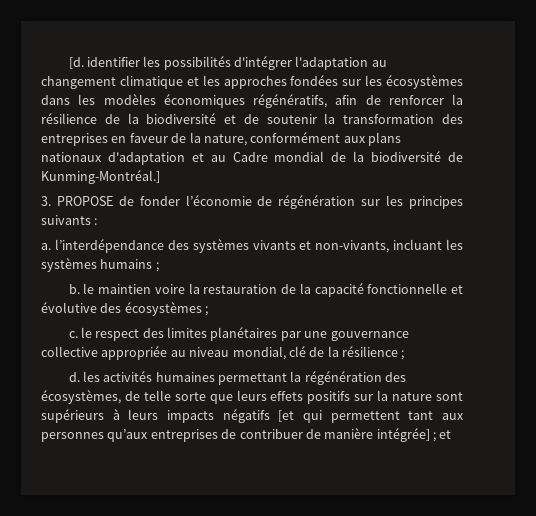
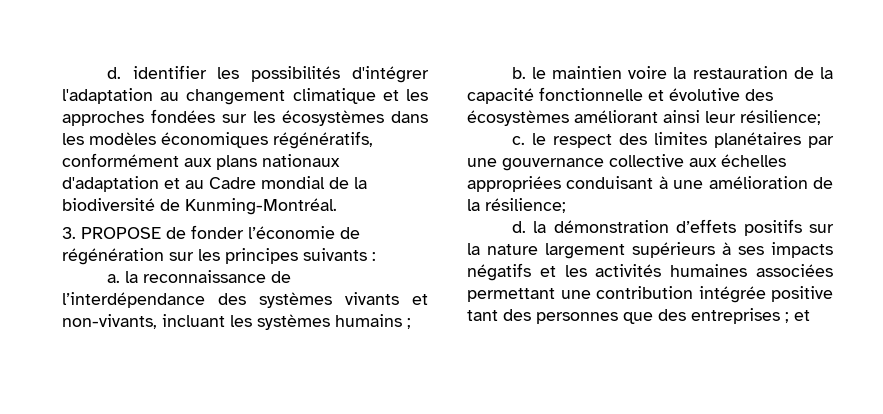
- [d. identifier les possibilités d'intégrer l'adaptation au changement climatique et les approches fondées sur les écosystèmes dans les modèles économiques régénératifs, afin de renforcer la résilience de la biodiversité et de soutenir la transformation des entreprises en faveur de la nature, conformément aux plans nationaux d'adaptation et au Cadre mondial de la biodiversité de Kunming-Montréal.]
+ d. identifier les possibilités d'intégrer l'adaptation au changement climatique et les approches fondées sur les écosystèmes dans les modèles économiques régénératifs, conformément aux plans nationaux d'adaptation et au Cadre mondial de la biodiversité de Kunming-Montréal.
- a. l’interdépendance des systèmes vivants et non-vivants, incluant les systèmes humains ;
+ a. la reconnaissance de l’interdépendance des systèmes vivants et non-vivants, incluant les systèmes humains ;
- b. le maintien voire la restauration de la capacité fonctionnelle et évolutive des écosystèmes ;
+ b. le maintien voire la restauration de la capacité fonctionnelle et évolutive des écosystèmes améliorant ainsi leur résilience;
- c. le respect des limites planétaires par une gouvernance collective appropriée au niveau mondial, clé de la résilience ;
- d. les activités humaines permettant la régénération des écosystèmes, de telle sorte que leurs effets positifs sur la nature sont supérieurs à leurs impacts négatifs [et qui permettent tant aux personnes qu’aux entreprises de contribuer de manière intégrée] ; et
+ c. le respect des limites planétaires par une gouvernance collective aux échelles appropriées conduisant à une amélioration de la résilience;
+ d. la démonstration d’effets positifs sur la nature largement supérieurs à ses impacts négatifs et les activités humaines associées permettant une contribution intégrée positive tant des personnes que des entreprises ; et

